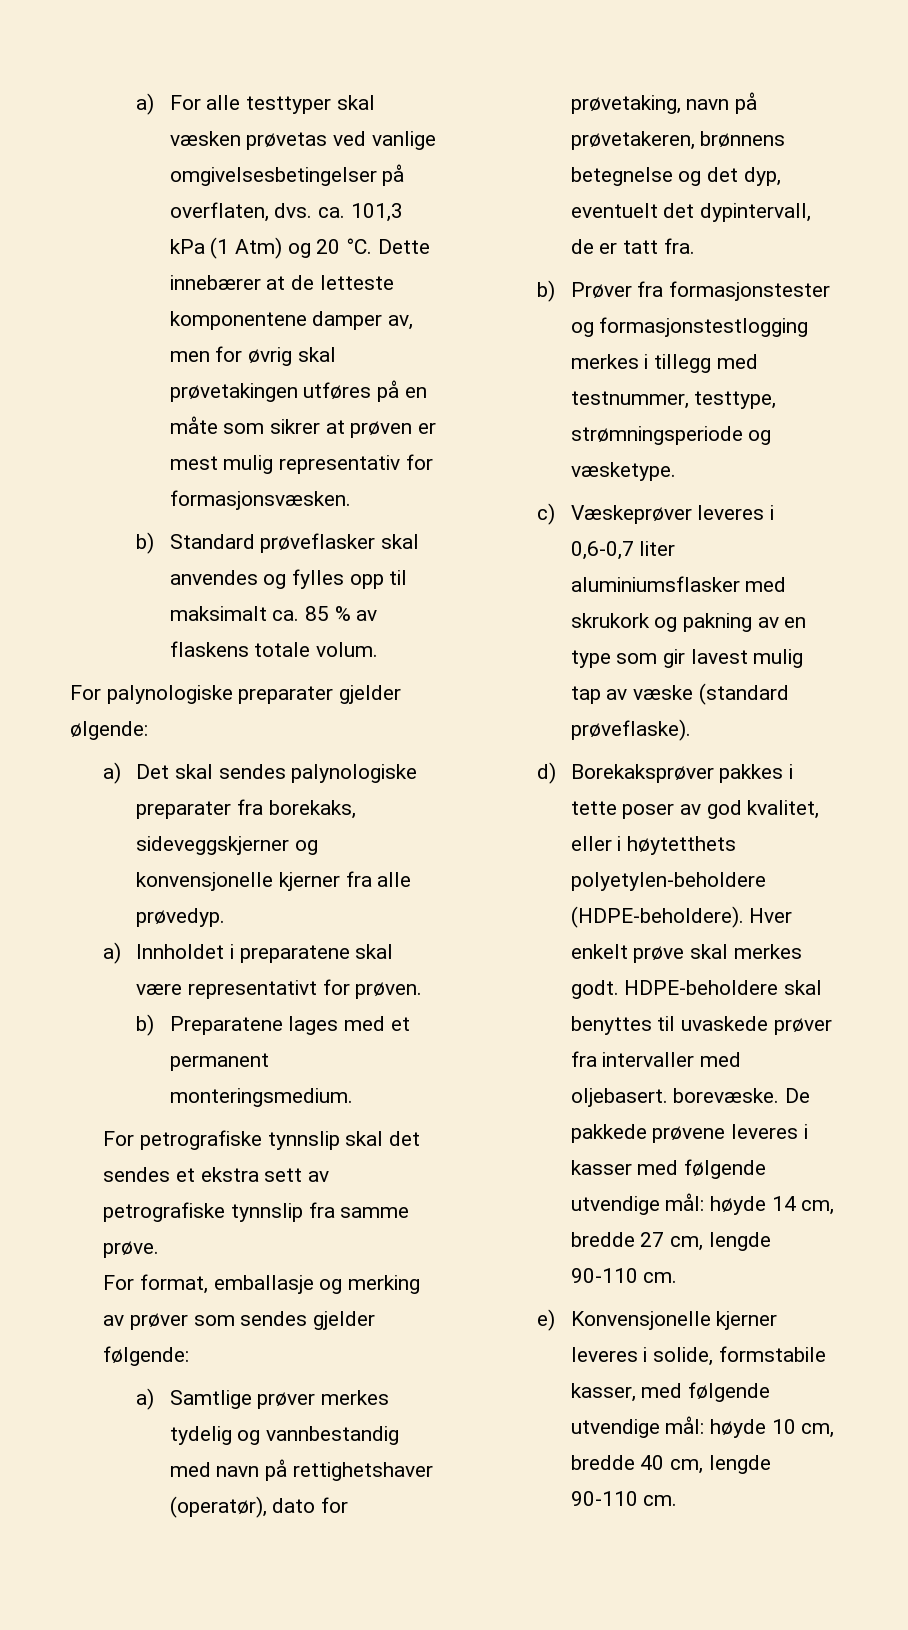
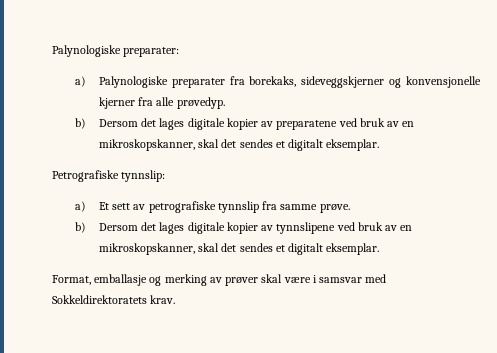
- a) For alle testtyper skal væsken prøvetas ved vanlige omgivelsesbetingelser på overflaten, dvs. ca. 101,3 kPa (1 Atm) og 20 °C. Dette innebærer at de letteste komponentene damper av, men for øvrig skal prøvetakingen utføres på en måte som sikrer at prøven er mest mulig representativ for formasjonsvæsken.
- b) Standard prøveflasker skal anvendes og fylles opp til maksimalt ca. 85 % av flaskens totale volum.
- For palynologiske preparater gjelder ølgende:
- a) Det skal sendes palynologiske preparater fra borekaks, sideveggskjerner og konvensjonelle kjerner fra alle prøvedyp.
+ Palynologiske preparater:
+ a) Palynologiske preparater fra borekaks, sideveggskjerner og konvensjonelle kjerner fra alle prøvedyp.
- a) Innholdet i preparatene skal være representativt for prøven.
- b) Preparatene lages med et permanent monteringsmedium.
- For petrografiske tynnslip skal det sendes et ekstra sett av petrografiske tynnslip fra samme prøve.
+ b) Dersom det lages digitale kopier av preparatene ved bruk av en mikroskopskanner, skal det sendes et digitalt eksemplar.
+ Petrografiske tynnslip:
+ a) Et sett av petrografiske tynnslip fra samme prøve.
- For format, emballasje og merking av prøver som sendes gjelder følgende:
- a) Samtlige prøver merkes tydelig og vannbestandig med navn på rettighetshaver (operatør), dato for prøvetaking, navn på prøvetakeren, brønnens betegnelse og det dyp, eventuelt det dypintervall, de er tatt fra.
- b) Prøver fra formasjonstester og formasjonstestlogging merkes i tillegg med testnummer, testtype, strømningsperiode og væsketype.
- c) Væskeprøver leveres i 0,6-0,7 liter aluminiumsflasker med skrukork og pakning av en type som gir lavest mulig tap av væske (standard prøveflaske).
- d) Borekaksprøver pakkes i tette poser av god kvalitet, eller i høytetthets polyetylen-beholdere (HDPE-beholdere). Hver enkelt prøve skal merkes godt. HDPE-beholdere skal benyttes til uvaskede prøver fra intervaller med oljebasert. borevæske. De pakkede prøvene leveres i kasser med følgende utvendige mål: høyde 14 cm, bredde 27 cm, lengde 90-110 cm.
- e) Konvensjonelle kjerner leveres i solide, formstabile kasser, med følgende utvendige mål: høyde 10 cm, bredde 40 cm, lengde 90-110 cm.
+ b) Dersom det lages digitale kopier av tynnslipene ved bruk av en mikroskopskanner, skal det sendes et digitalt eksemplar.
+ Format, emballasje og merking av prøver skal være i samsvar med Sokkeldirektoratets krav.

